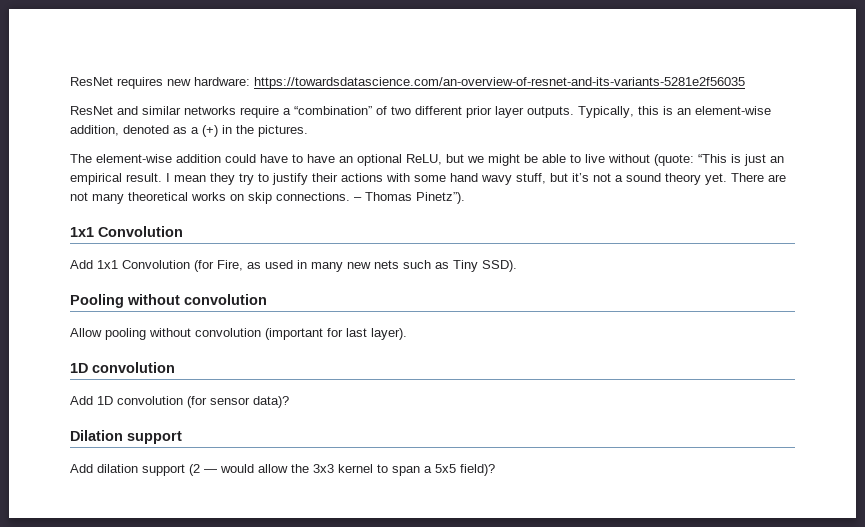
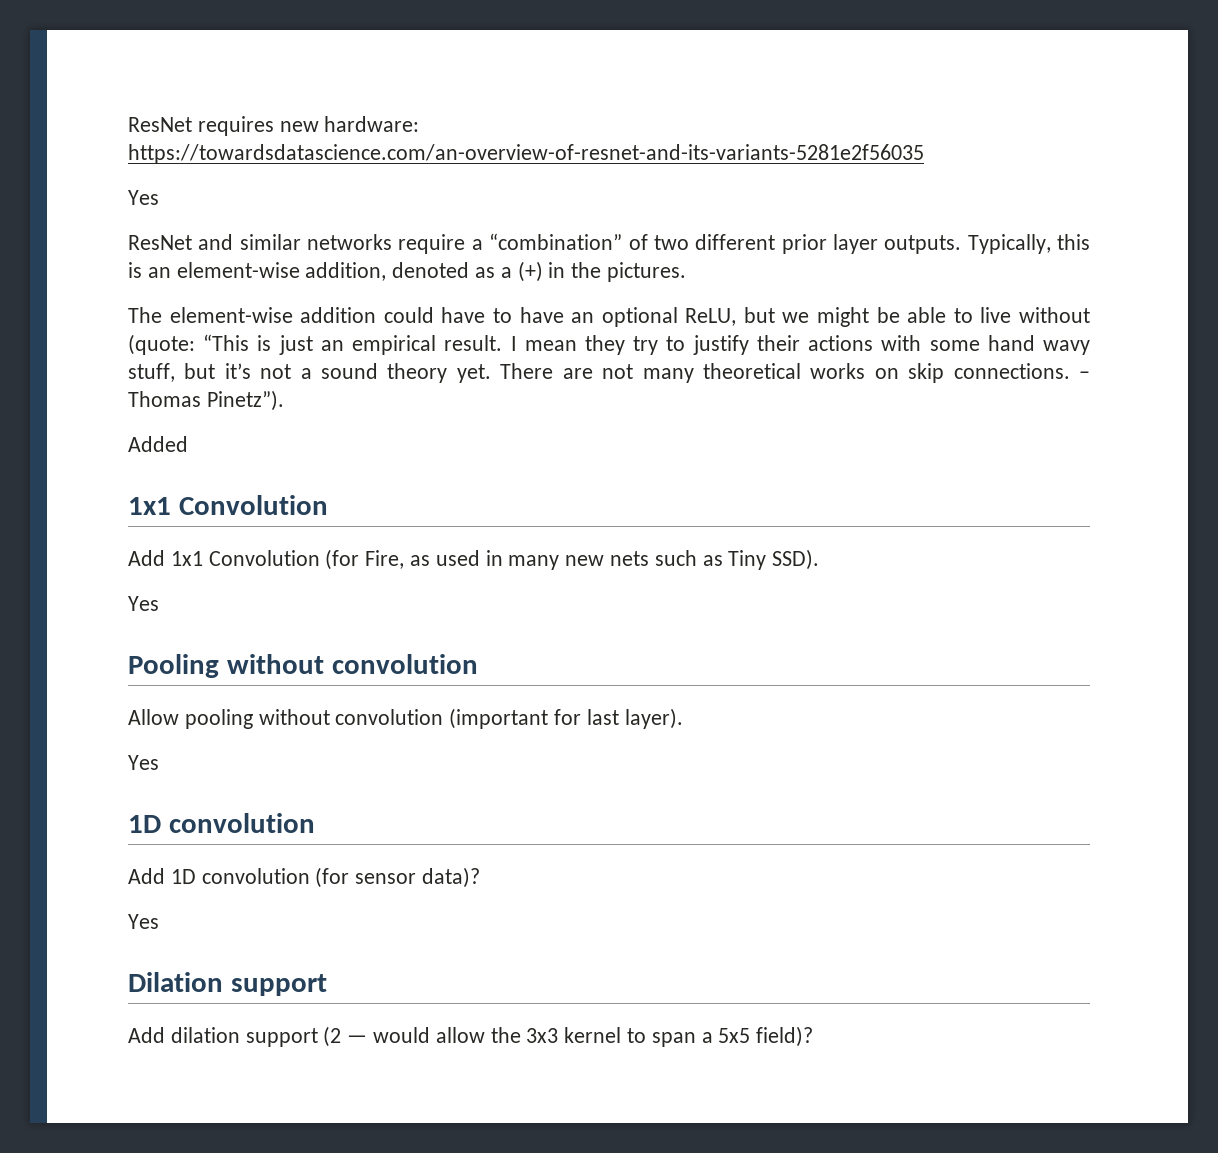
  ResNet requires new hardware: https://towardsdatascience.com/an-overview-of-resnet-and-its-variants-5281e2f56035
+ Yes
+ Added
  Add 1x1 Convolution (for Fire, as used in many new nets such as Tiny SSD).
+ Yes
  Allow pooling without convolution (important for last layer).
+ Yes
  Add 1D convolution (for sensor data)?
+ Yes

